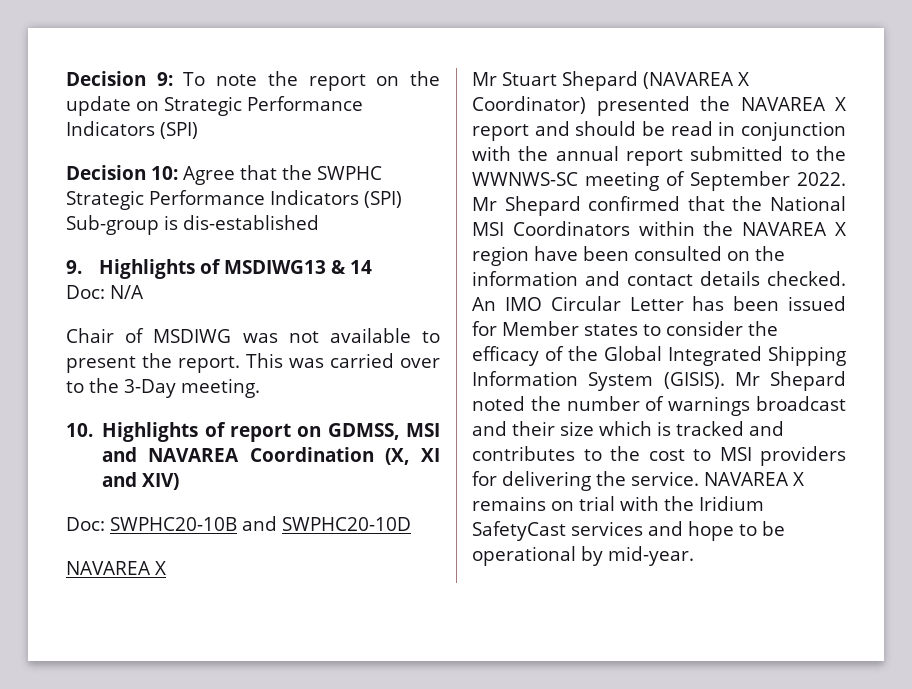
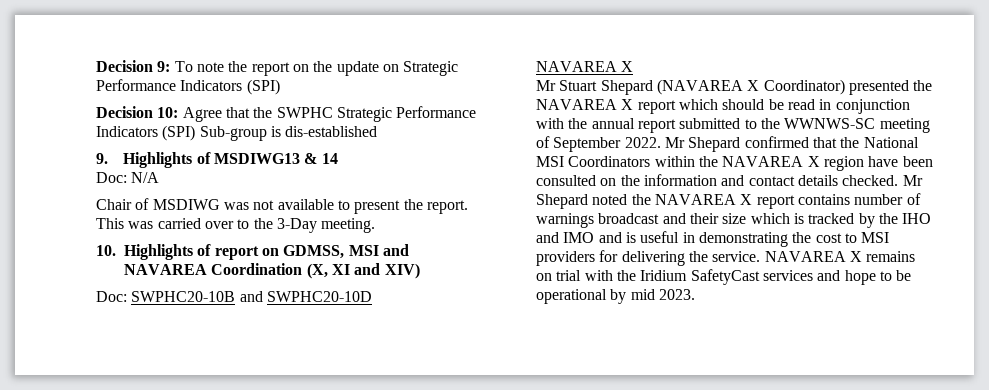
- Mr Stuart Shepard (NAVAREA X Coordinator) presented the NAVAREA X report and should be read in conjunction with the annual report submitted to the WWNWS-SC meeting of September 2022.
+ Mr Stuart Shepard (NAVAREA X Coordinator) presented the NAVAREA X report which should be read in conjunction with the annual report submitted to the WWNWS-SC meeting of September 2022.
- An IMO Circular Letter has been issued for Member states to consider the efficacy of the Global Integrated Shipping Information System (GISIS). Mr Shepard noted the number of warnings broadcast and their size which is tracked and contributes to the cost to MSI providers for delivering the service.
+ Mr Shepard noted the NAVAREA X report contains number of warnings broadcast and their size which is tracked by the IHO and IMO and is useful in demonstrating the cost to MSI providers for delivering the service.
- NAVAREA X remains on trial with the Iridium SafetyCast services and hope to be operational by mid-year.
+ NAVAREA X remains on trial with the Iridium SafetyCast services and hope to be operational by mid 2023.

